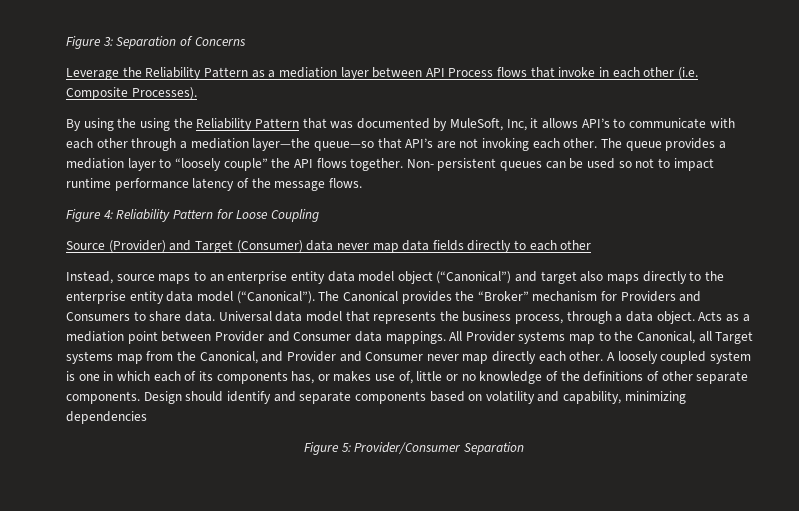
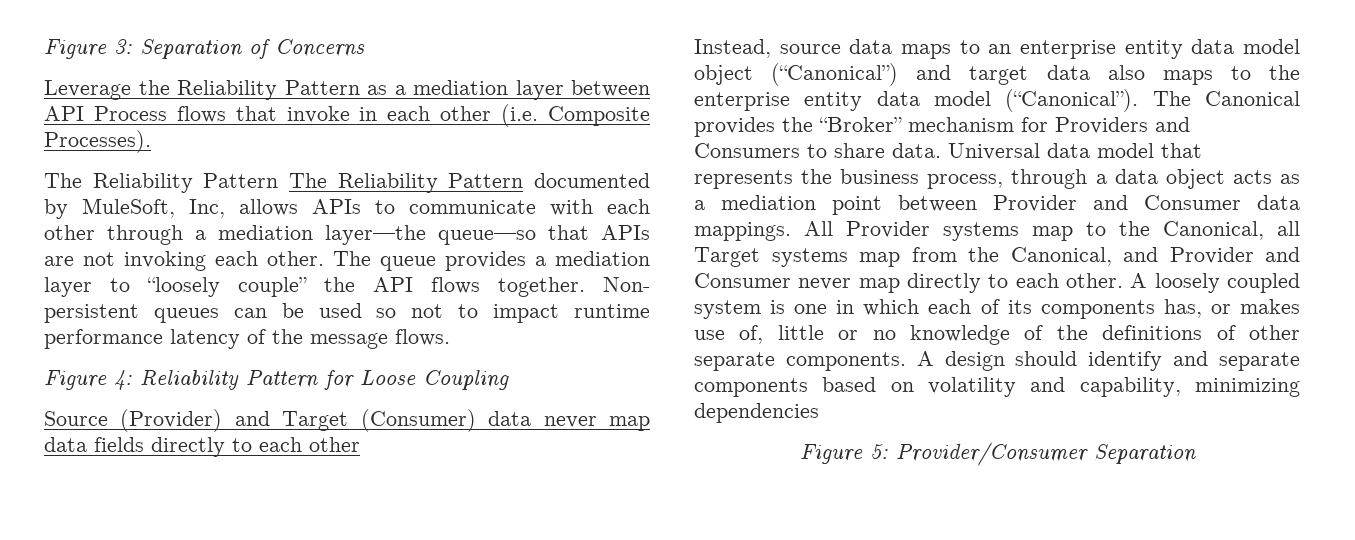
- By using the using the Reliability Pattern that was documented by MuleSoft, Inc, it allows API’s to communicate with each other through a mediation layer—the queue—so that API’s are not invoking each other.
+ The Reliability Pattern The Reliability Pattern documented by MuleSoft, Inc, allows APIs to communicate with each other through a mediation layer—the queue—so that APIs are not invoking each other.
- Instead, source maps to an enterprise entity data model object (“Canonical”) and target also maps directly to the enterprise entity data model (“Canonical”).
+ Instead, source data maps to an enterprise entity data model object (“Canonical”) and target data also maps to the enterprise entity data model (“Canonical”).
- Universal data model that represents the business process, through a data object. Acts as a mediation point between Provider and Consumer data mappings.
+ Universal data model that represents the business process, through a data object acts as a mediation point between Provider and Consumer data mappings.
- All Provider systems map to the Canonical, all Target systems map from the Canonical, and Provider and Consumer never map directly each other.
+ All Provider systems map to the Canonical, all Target systems map from the Canonical, and Provider and Consumer never map directly to each other.
- Design should identify and separate components based on volatility and capability, minimizing dependencies
+ A design should identify and separate components based on volatility and capability, minimizing dependencies

